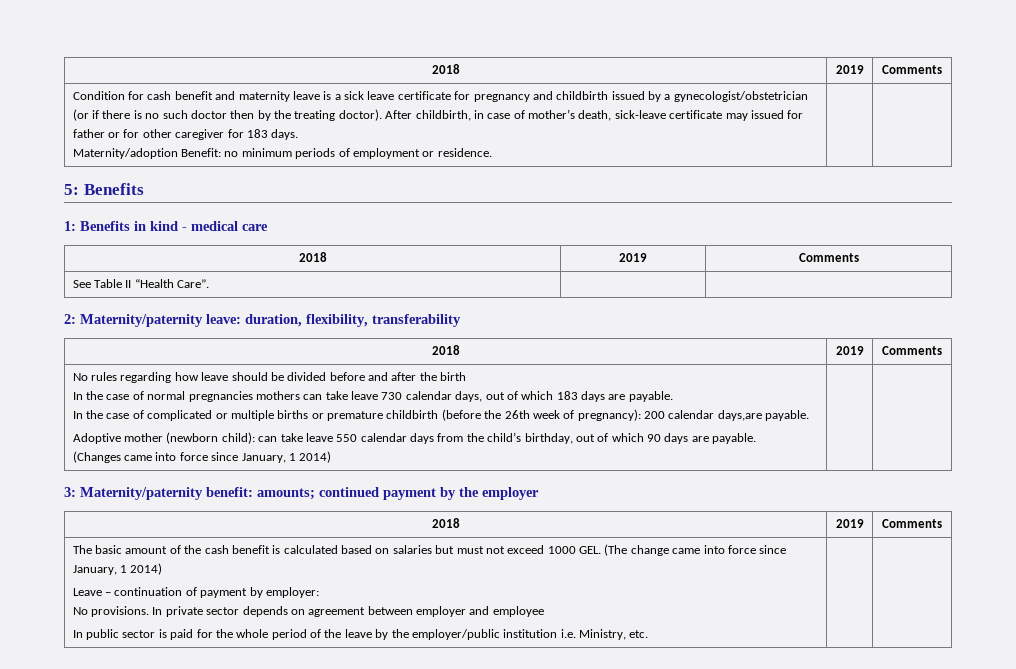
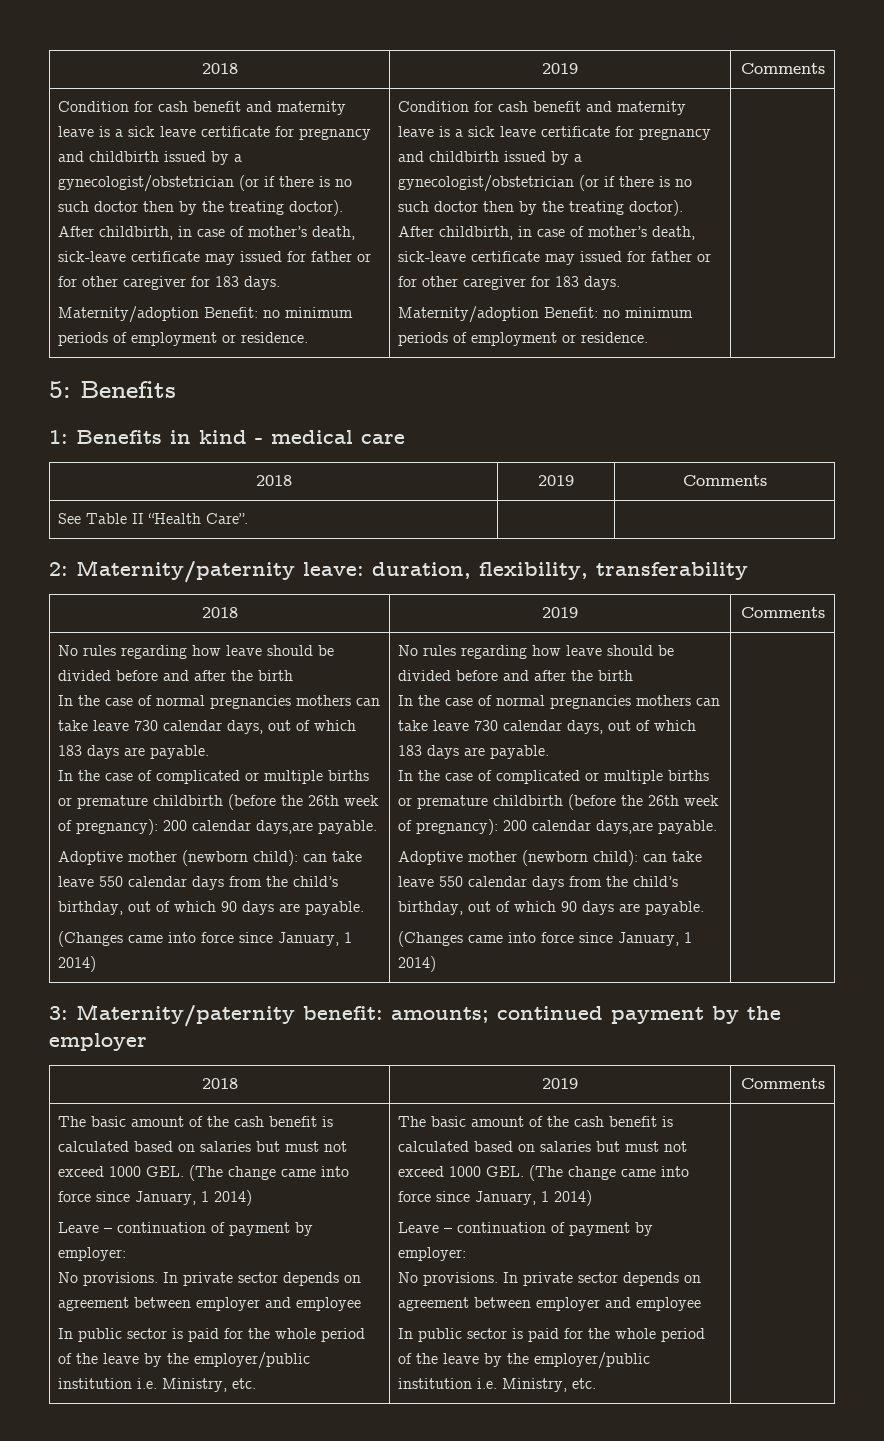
+ Maternity/adoption Benefit: no minimum periods of employment or residence. | Condition for cash benefit and maternity leave is a sick leave certificate for pregnancy and childbirth issued by a gynecologist/obstetrician (or if there is no such doctor then by the treating doctor). After childbirth, in case of mother’s death, sick-leave certificate may issued for father or for other caregiver for 183 days.
+ (Changes came into force since January, 1 2014) | No rules regarding how leave should be divided before and after the birth
+ In the case of normal pregnancies mothers can take leave 730 calendar days, out of which 183 days are payable.
+ In the case of complicated or multiple births or premature childbirth (before the 26th week of pregnancy): 200 calendar days,are payable.
+ Adoptive mother (newborn child): can take leave 550 calendar days from the child’s birthday, out of which 90 days are payable.
+ In public sector is paid for the whole period of the leave by the employer/public institution i.e. Ministry, etc. | The basic amount of the cash benefit is calculated based on salaries but must not exceed 1000 GEL. (The change came into force since January, 1 2014)
+ Leave – continuation of payment by employer:
+ No provisions. In private sector depends on agreement between employer and employee

